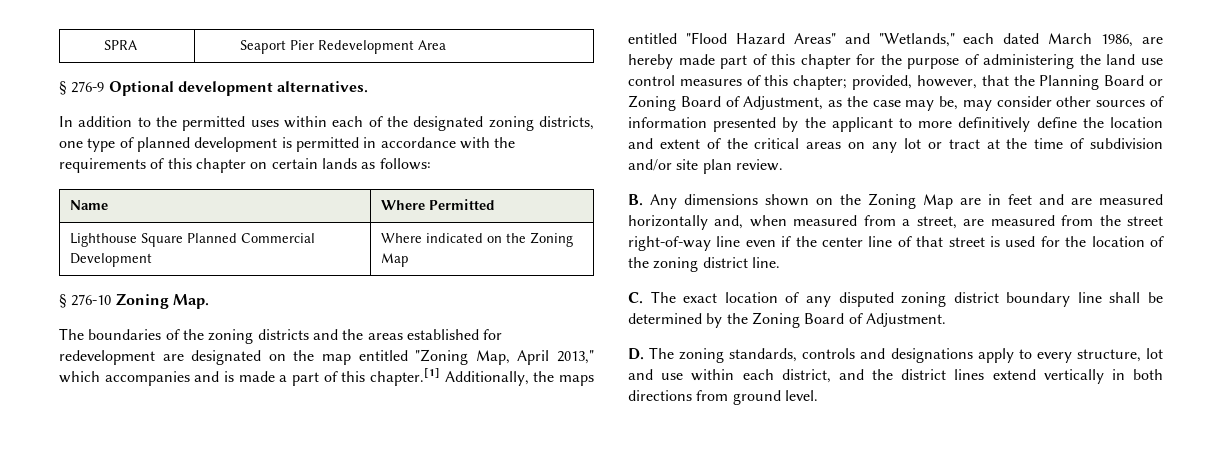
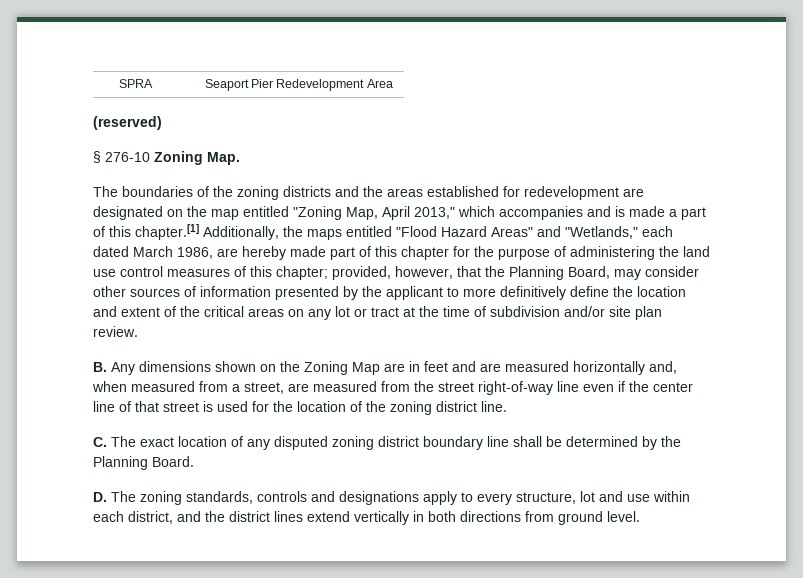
- § 276-9 Optional development alternatives.
- In addition to the permitted uses within each of the designated zoning districts, one type of planned development is permitted in accordance with the requirements of this chapter on certain lands as follows:
- Name | Where Permitted
- Lighthouse Square Planned Commercial Development | Where indicated on the Zoning Map
+ (reserved)
- provided, however, that the Planning Board or Zoning Board of Adjustment, as the case may be, may consider other sources of information presented by the applicant to more definitively define the location and extent of the critical areas on any lot or tract at the time of subdivision and/or site plan review.
+ provided, however, that the Planning Board, may consider other sources of information presented by the applicant to more definitively define the location and extent of the critical areas on any lot or tract at the time of subdivision and/or site plan review.
- C. The exact location of any disputed zoning district boundary line shall be determined by the Zoning Board of Adjustment.
+ C. The exact location of any disputed zoning district boundary line shall be determined by the Planning Board.

